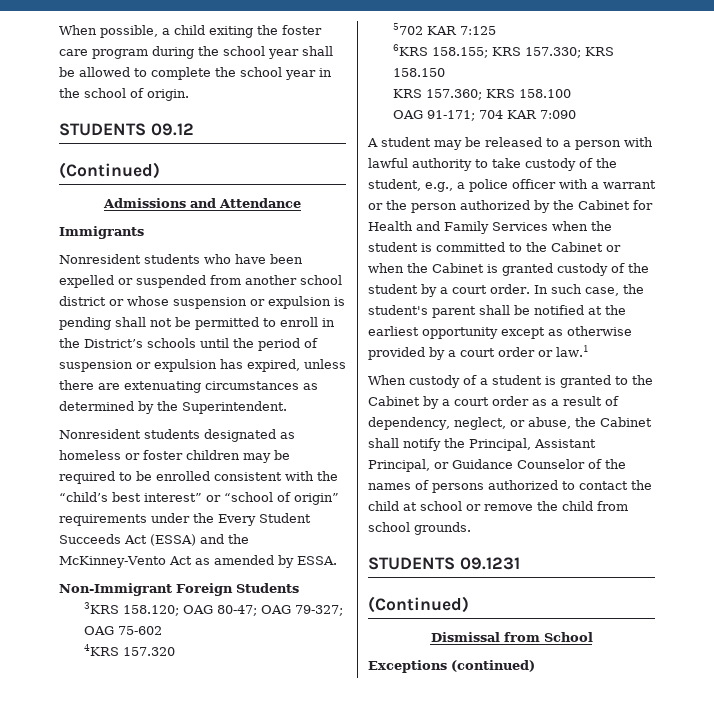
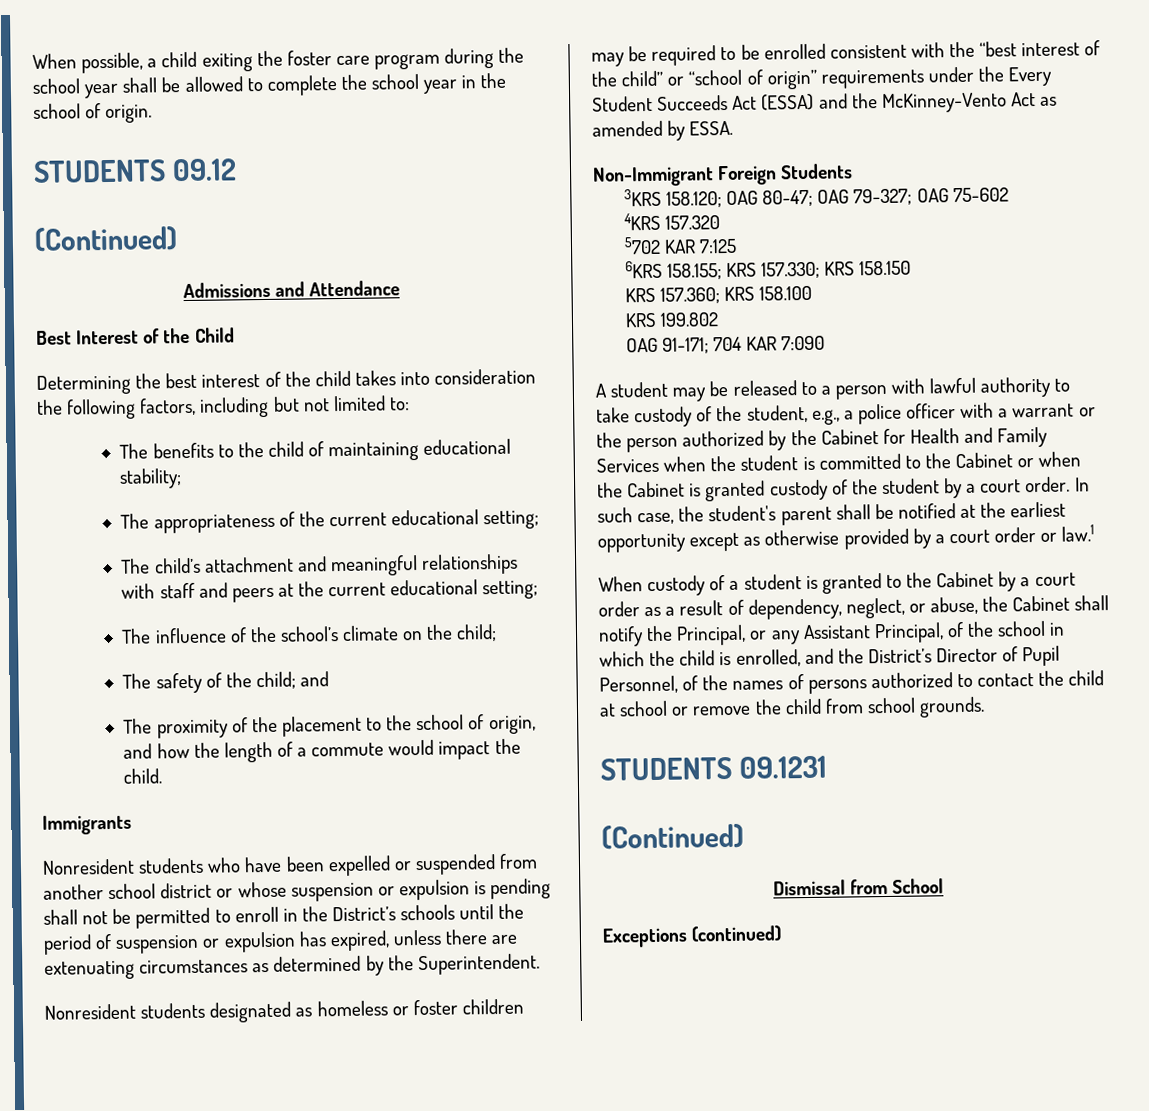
+ Best Interest of the Child
+ Determining the best interest of the child takes into consideration the following factors, including but not limited to:
+ The benefits to the child of maintaining educational stability;
+ The appropriateness of the current educational setting;
+ The child’s attachment and meaningful relationships with staff and peers at the current educational setting;
+ The influence of the school’s climate on the child;
+ The safety of the child; and
+ The proximity of the placement to the school of origin, and how the length of a commute would impact the child.
- Nonresident students designated as homeless or foster children may be required to be enrolled consistent with the “child’s best interest” or “school of origin” requirements under the Every Student Succeeds Act (ESSA) and the McKinney-Vento Act as amended by ESSA.
+ Nonresident students designated as homeless or foster children may be required to be enrolled consistent with the “best interest of the child” or “school of origin” requirements under the Every Student Succeeds Act (ESSA) and the McKinney-Vento Act as amended by ESSA.
+ KRS 199.802
- When custody of a student is granted to the Cabinet by a court order as a result of dependency, neglect, or abuse, the Cabinet shall notify the Principal, Assistant Principal, or Guidance Counselor of the names of persons authorized to contact the child at school or remove the child from school grounds.
+ When custody of a student is granted to the Cabinet by a court order as a result of dependency, neglect, or abuse, the Cabinet shall notify the Principal, or any Assistant Principal, of the school in which the child is enrolled, and the District’s Director of Pupil Personnel, of the names of persons authorized to contact the child at school or remove the child from school grounds.

